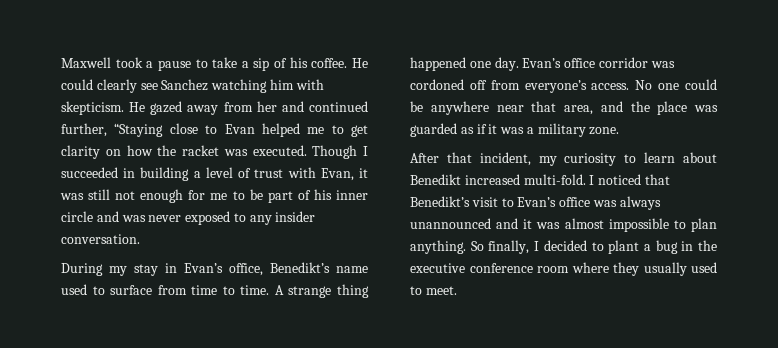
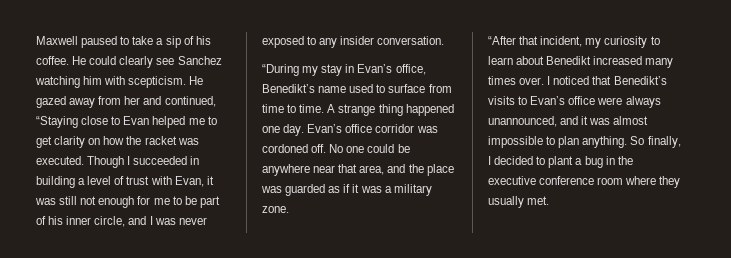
- Maxwell took a pause to take a sip of his coffee.
+ Maxwell paused to take a sip of his coffee.
- He could clearly see Sanchez watching him with skepticism.
+ He could clearly see Sanchez watching him with scepticism.
- He gazed away from her and continued further, “Staying close to Evan helped me to get clarity on how the racket was executed.
+ He gazed away from her and continued, “Staying close to Evan helped me to get clarity on how the racket was executed.
- Though I succeeded in building a level of trust with Evan, it was still not enough for me to be part of his inner circle and was never exposed to any insider conversation.
+ Though I succeeded in building a level of trust with Evan, it was still not enough for me to be part of his inner circle, and I was never exposed to any insider conversation.
- During my stay in Evan’s office, Benedikt’s name used to surface from time to time.
+ “During my stay in Evan’s office, Benedikt’s name used to surface from time to time.
- Evan’s office corridor was cordoned off from everyone’s access.
+ Evan’s office corridor was cordoned off.
- After that incident, my curiosity to learn about Benedikt increased multi-fold.
+ “After that incident, my curiosity to learn about Benedikt increased many times over.
- I noticed that Benedikt’s visit to Evan’s office was always unannounced and it was almost impossible to plan anything.
+ I noticed that Benedikt’s visits to Evan’s office were always unannounced, and it was almost impossible to plan anything.
- So finally, I decided to plant a bug in the executive conference room where they usually used to meet.
+ So finally, I decided to plant a bug in the executive conference room where they usually met.

